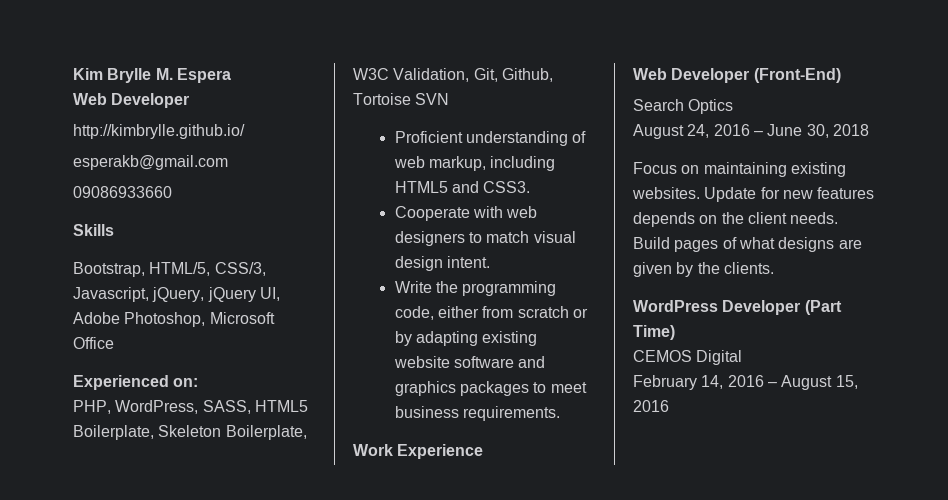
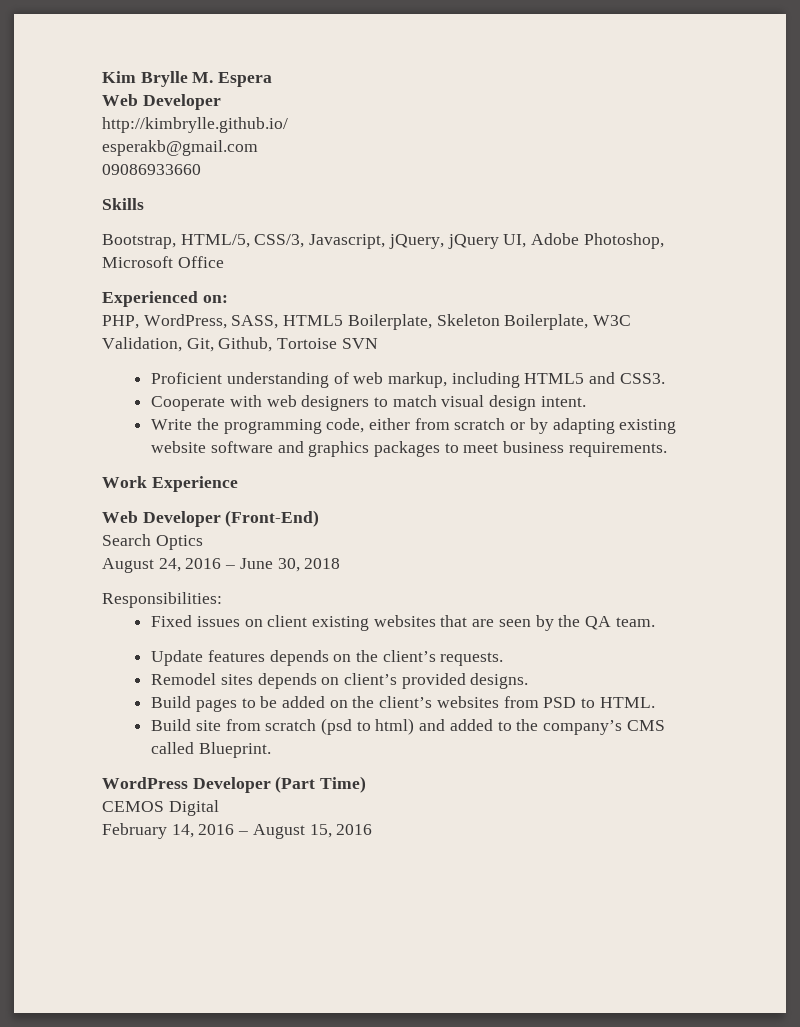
- Focus on maintaining existing websites. Update for new features depends on the client needs. Build pages of what designs are given by the clients.
+ Responsibilities:
+ Fixed issues on client existing websites that are seen by the QA team.
+ Update features depends on the client’s requests.
+ Remodel sites depends on client’s provided designs.
+ Build pages to be added on the client’s websites from PSD to HTML.
+ Build site from scratch (psd to html) and added to the company’s CMS called Blueprint.

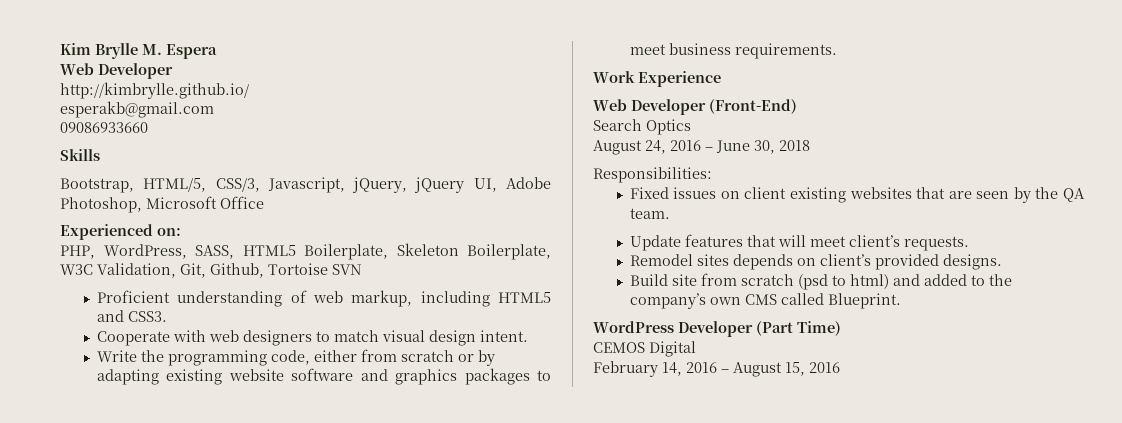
- Update features depends on the client’s requests.
+ Update features that will meet client’s requests.
- Build pages to be added on the client’s websites from PSD to HTML.
- Build site from scratch (psd to html) and added to the company’s CMS called Blueprint.
+ Build site from scratch (psd to html) and added to the company’s own CMS called Blueprint.

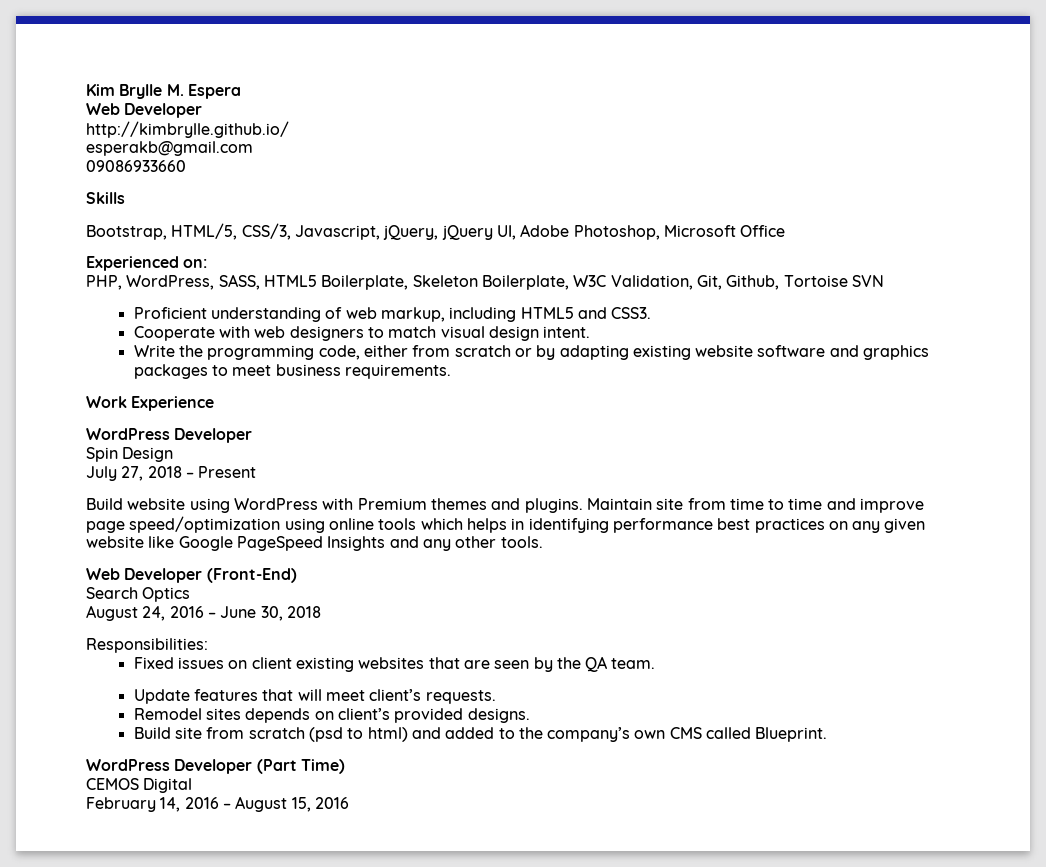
  Work Experience
+ WordPress Developer
+ Spin Design
+ July 27, 2018 – Present
+ Build website using WordPress with Premium themes and plugins. Maintain site from time to time and improve page speed/optimization using online tools which helps in identifying performance best practices on any given website like Google PageSpeed Insights and any other tools.

